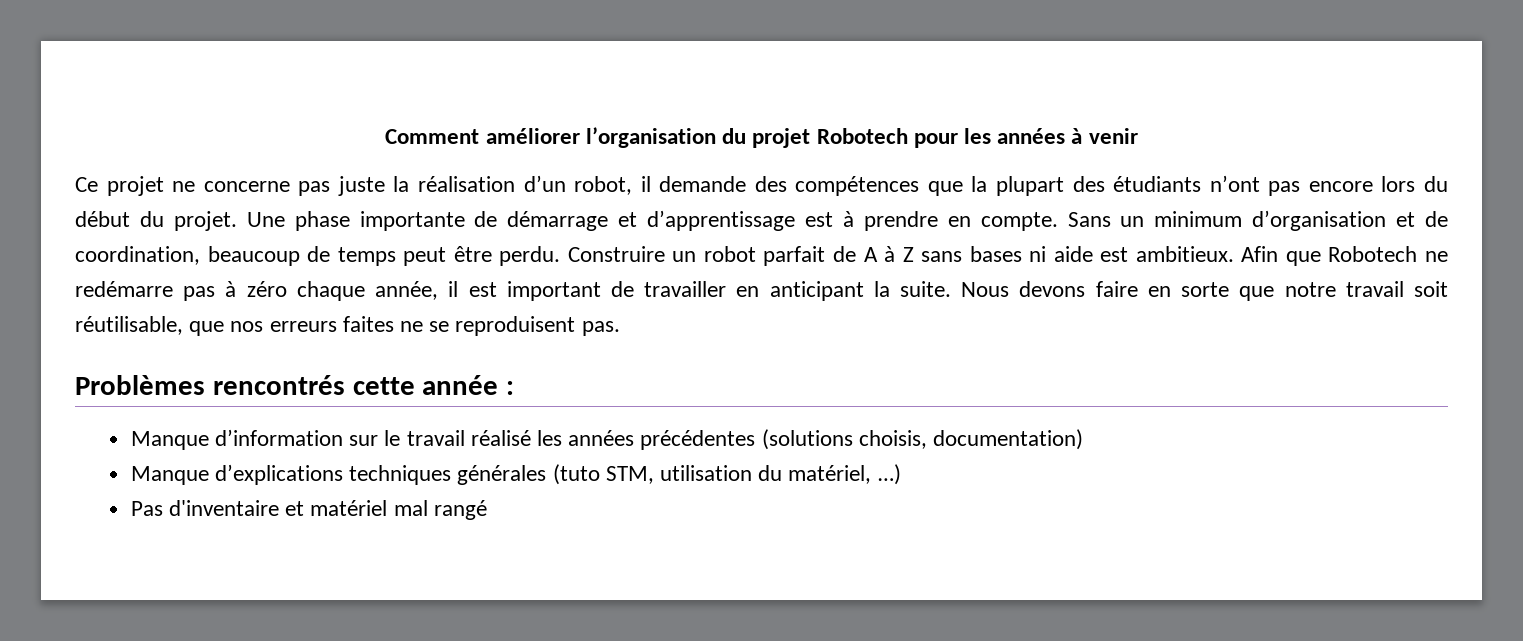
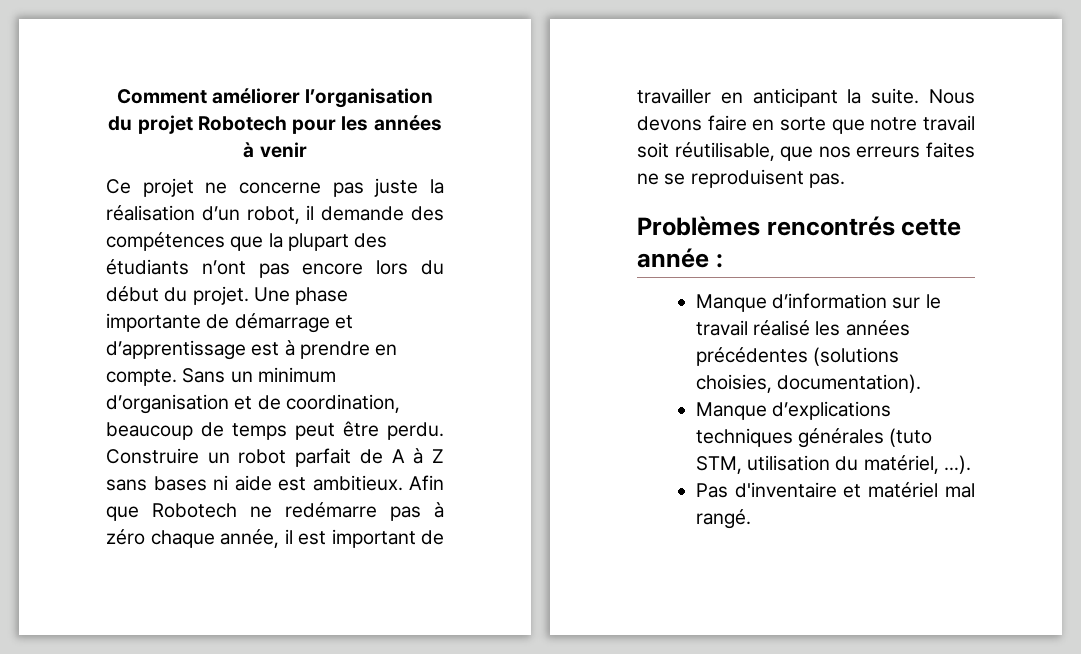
- Manque d’information sur le travail réalisé les années précédentes (solutions choisis, documentation)
+ Manque d’information sur le travail réalisé les années précédentes (solutions choisies, documentation).
- Manque d’explications techniques générales (tuto STM, utilisation du matériel, …)
+ Manque d’explications techniques générales (tuto STM, utilisation du matériel, …).
- Pas d'inventaire et matériel mal rangé
+ Pas d'inventaire et matériel mal rangé.

